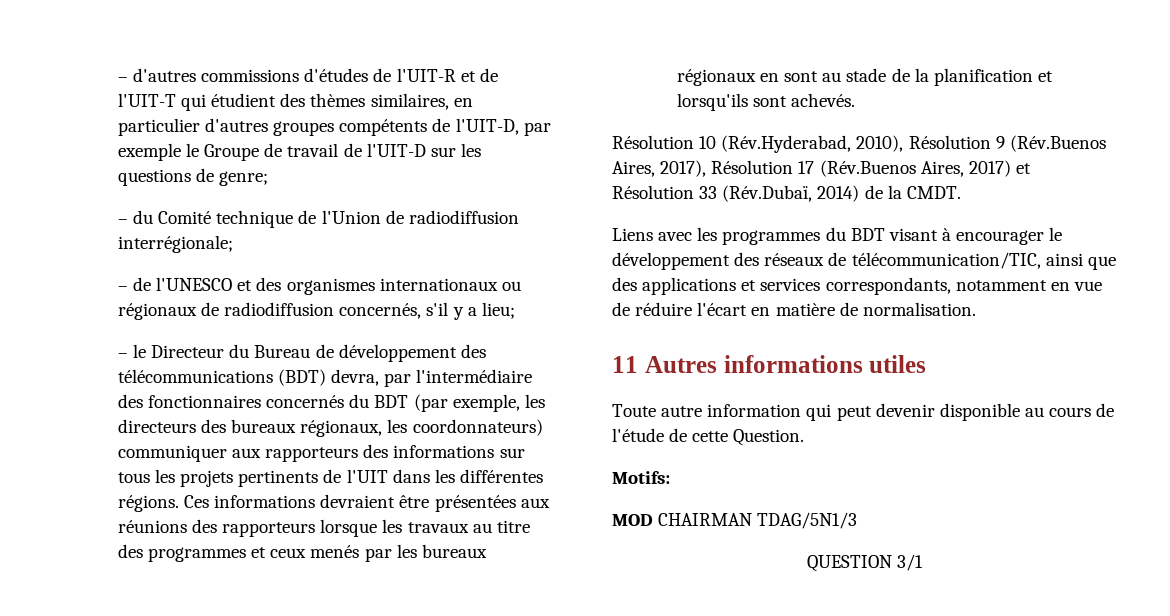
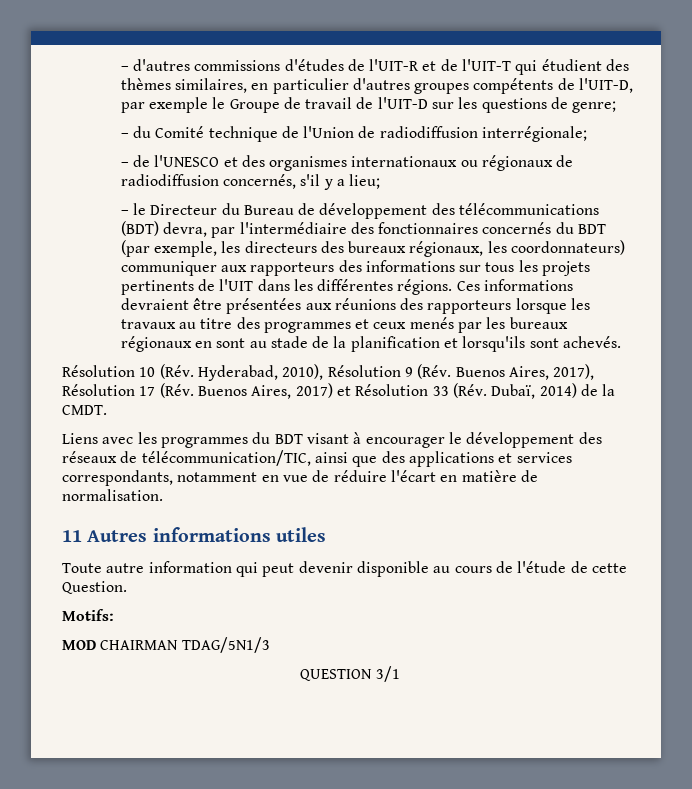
- Résolution 10 (Rév.Hyderabad, 2010), Résolution 9 (Rév.Buenos Aires, 2017), Résolution 17 (Rév.Buenos Aires, 2017) et Résolution 33 (Rév.Dubaï, 2014) de la CMDT.
+ Résolution 10 (Rév. Hyderabad, 2010), Résolution 9 (Rév. Buenos Aires, 2017), Résolution 17 (Rév. Buenos Aires, 2017) et Résolution 33 (Rév. Dubaï, 2014) de la CMDT.

